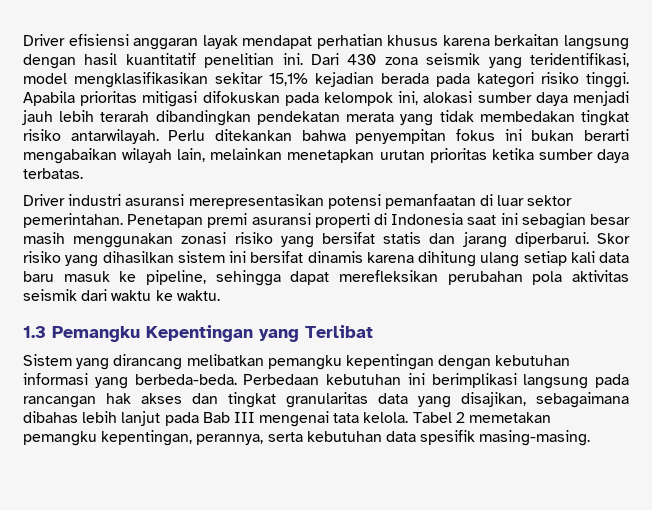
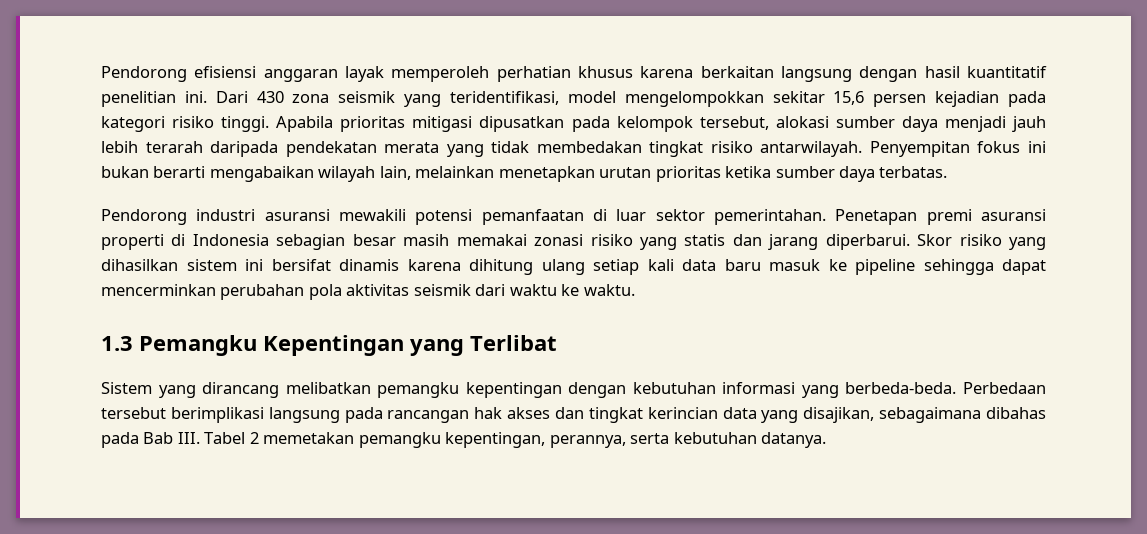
- Driver efisiensi anggaran layak mendapat perhatian khusus karena berkaitan langsung dengan hasil kuantitatif penelitian ini.
+ Pendorong efisiensi anggaran layak memperoleh perhatian khusus karena berkaitan langsung dengan hasil kuantitatif penelitian ini.
- Dari 430 zona seismik yang teridentifikasi, model mengklasifikasikan sekitar 15,1% kejadian berada pada kategori risiko tinggi.
+ Dari 430 zona seismik yang teridentifikasi, model mengelompokkan sekitar 15,6 persen kejadian pada kategori risiko tinggi.
- Apabila prioritas mitigasi difokuskan pada kelompok ini, alokasi sumber daya menjadi jauh lebih terarah dibandingkan pendekatan merata yang tidak membedakan tingkat risiko antarwilayah.
+ Apabila prioritas mitigasi dipusatkan pada kelompok tersebut, alokasi sumber daya menjadi jauh lebih terarah daripada pendekatan merata yang tidak membedakan tingkat risiko antarwilayah.
- Perlu ditekankan bahwa penyempitan fokus ini bukan berarti mengabaikan wilayah lain, melainkan menetapkan urutan prioritas ketika sumber daya terbatas.
+ Penyempitan fokus ini bukan berarti mengabaikan wilayah lain, melainkan menetapkan urutan prioritas ketika sumber daya terbatas.
- Driver industri asuransi merepresentasikan potensi pemanfaatan di luar sektor pemerintahan.
+ Pendorong industri asuransi mewakili potensi pemanfaatan di luar sektor pemerintahan.
- Penetapan premi asuransi properti di Indonesia saat ini sebagian besar masih menggunakan zonasi risiko yang bersifat statis dan jarang diperbarui.
+ Penetapan premi asuransi properti di Indonesia sebagian besar masih memakai zonasi risiko yang statis dan jarang diperbarui.
- Skor risiko yang dihasilkan sistem ini bersifat dinamis karena dihitung ulang setiap kali data baru masuk ke pipeline, sehingga dapat merefleksikan perubahan pola aktivitas seismik dari waktu ke waktu.
+ Skor risiko yang dihasilkan sistem ini bersifat dinamis karena dihitung ulang setiap kali data baru masuk ke pipeline sehingga dapat mencerminkan perubahan pola aktivitas seismik dari waktu ke waktu.
- Perbedaan kebutuhan ini berimplikasi langsung pada rancangan hak akses dan tingkat granularitas data yang disajikan, sebagaimana dibahas lebih lanjut pada Bab III mengenai tata kelola. Tabel 2 memetakan pemangku kepentingan, perannya, serta kebutuhan data spesifik masing-masing.
+ Perbedaan tersebut berimplikasi langsung pada rancangan hak akses dan tingkat kerincian data yang disajikan, sebagaimana dibahas pada Bab III. Tabel 2 memetakan pemangku kepentingan, perannya, serta kebutuhan datanya.

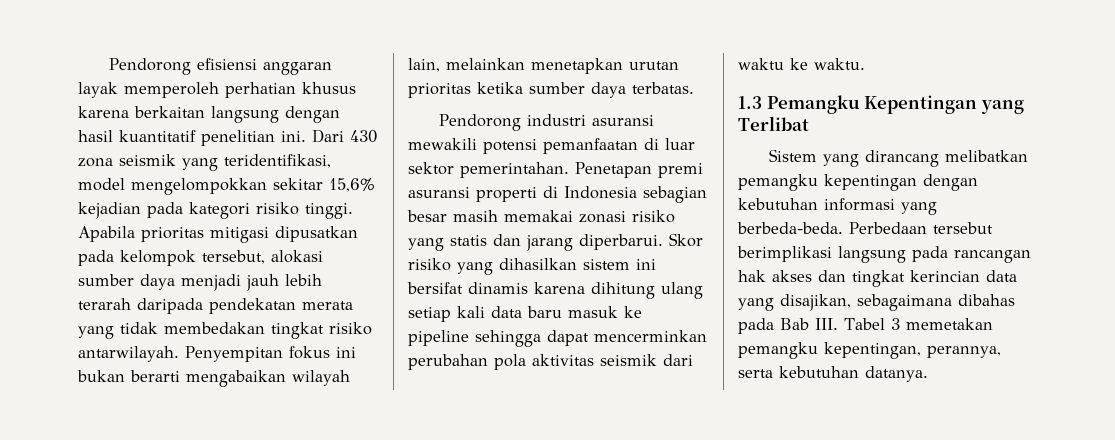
- Dari 430 zona seismik yang teridentifikasi, model mengelompokkan sekitar 15,6 persen kejadian pada kategori risiko tinggi.
+ Dari 430 zona seismik yang teridentifikasi, model mengelompokkan sekitar 15,6% kejadian pada kategori risiko tinggi.
- Perbedaan tersebut berimplikasi langsung pada rancangan hak akses dan tingkat kerincian data yang disajikan, sebagaimana dibahas pada Bab III. Tabel 2 memetakan pemangku kepentingan, perannya, serta kebutuhan datanya.
+ Perbedaan tersebut berimplikasi langsung pada rancangan hak akses dan tingkat kerincian data yang disajikan, sebagaimana dibahas pada Bab III. Tabel 3 memetakan pemangku kepentingan, perannya, serta kebutuhan datanya.

